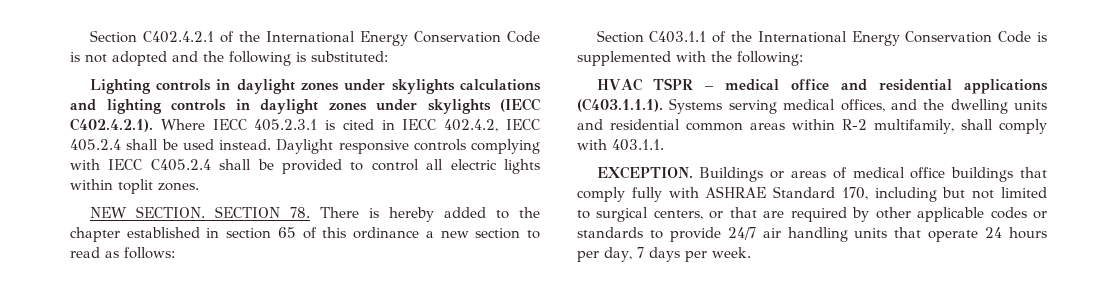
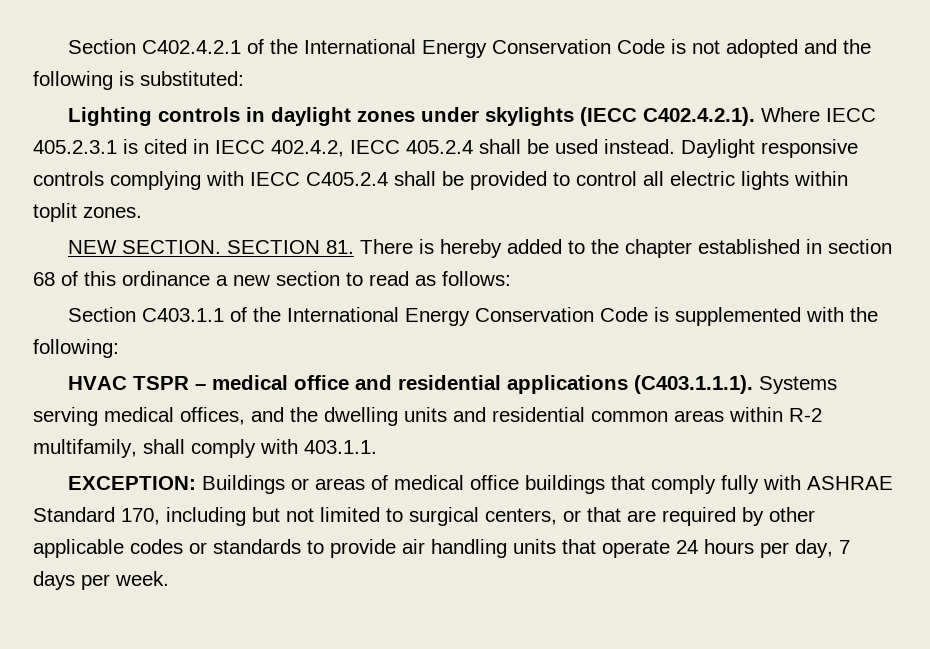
- Lighting controls in daylight zones under skylights calculations and lighting controls in daylight zones under skylights (IECC C402.4.2.1). Where IECC 405.2.3.1 is cited in IECC 402.4.2, IECC 405.2.4 shall be used instead.
+ Lighting controls in daylight zones under skylights (IECC C402.4.2.1). Where IECC 405.2.3.1 is cited in IECC 402.4.2, IECC 405.2.4 shall be used instead.
- SECTION 78. There is hereby added to the chapter established in section 65 of this ordinance a new section to read as follows:
+ SECTION 81. There is hereby added to the chapter established in section 68 of this ordinance a new section to read as follows:
- EXCEPTION. Buildings or areas of medical office buildings that comply fully with ASHRAE Standard 170, including but not limited to surgical centers, or that are required by other applicable codes or standards to provide 24/7 air handling units that operate 24 hours per day, 7 days per week.
+ EXCEPTION: Buildings or areas of medical office buildings that comply fully with ASHRAE Standard 170, including but not limited to surgical centers, or that are required by other applicable codes or standards to provide air handling units that operate 24 hours per day, 7 days per week.

